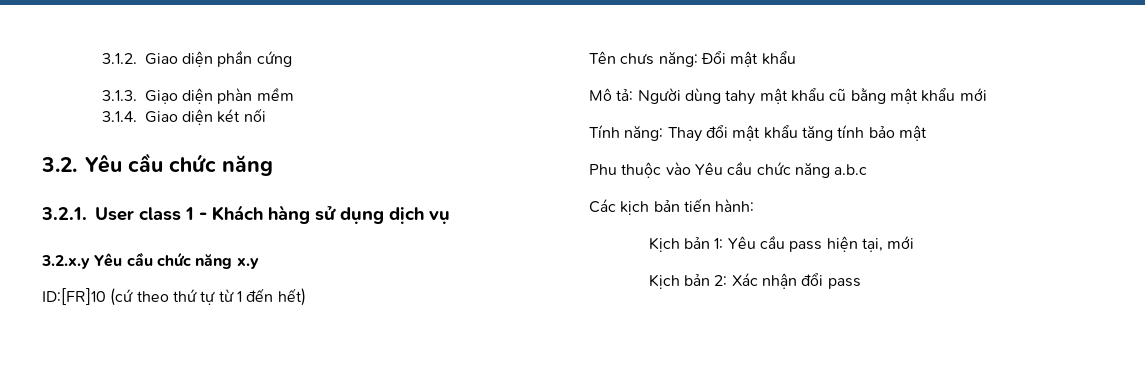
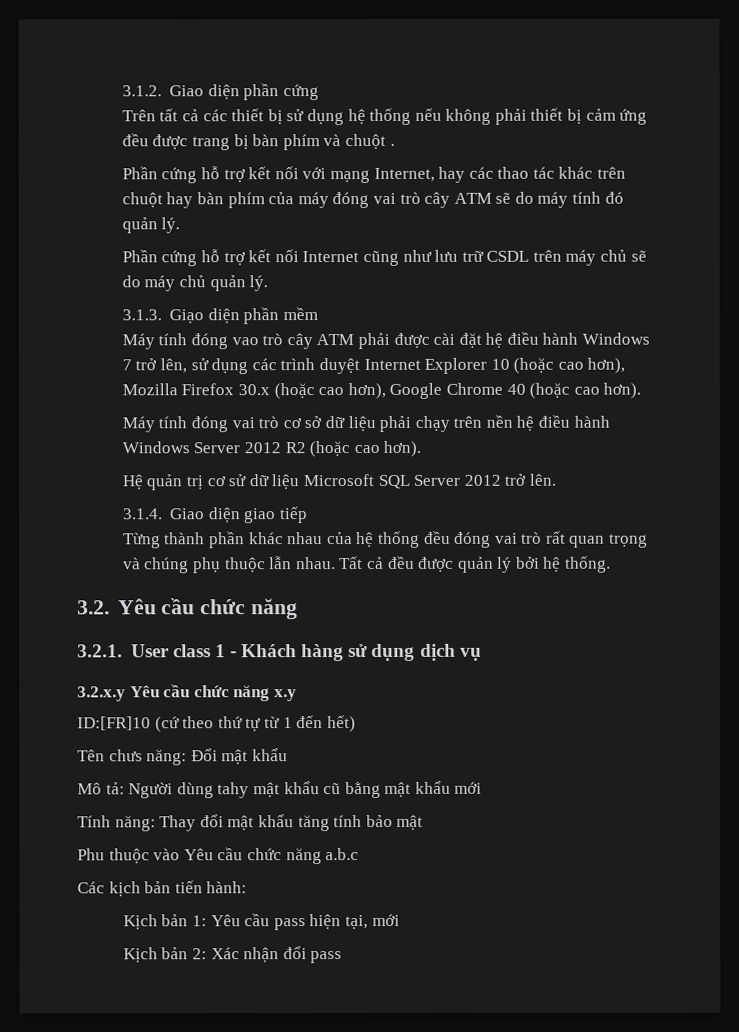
+ Trên tất cả các thiết bị sử dụng hệ thống nếu không phải thiết bị cảm ứng đều được trang bị bàn phím và chuột .
+ Phần cứng hỗ trợ kết nối với mạng Internet, hay các thao tác khác trên chuột hay bàn phím của máy đóng vai trò cây ATM sẽ do máy tính đó quản lý.
+ Phần cứng hỗ trợ kết nối Internet cũng như lưu trữ CSDL trên máy chủ sẽ do máy chủ quản lý.
- 3.1.3. Giạo diện phàn mềm
+ 3.1.3. Giạo diện phần mềm
- 3.1.4. Giao diện két nối
+ Máy tính đóng vao trò cây ATM phải được cài đặt hệ điều hành Windows 7 trở lên, sử dụng các trình duyệt Internet Explorer 10 (hoặc cao hơn), Mozilla Firefox 30.x (hoặc cao hơn), Google Chrome 40 (hoặc cao hơn).
+ Máy tính đóng vai trò cơ sở dữ liệu phải chạy trên nền hệ điều hành Windows Server 2012 R2 (hoặc cao hơn).
+ Hệ quản trị cơ sử dữ liệu Microsoft SQL Server 2012 trở lên.
+ 3.1.4. Giao diện giao tiếp
+ Từng thành phần khác nhau của hệ thống đều đóng vai trò rất quan trọng và chúng phụ thuộc lẫn nhau. Tất cả đều được quản lý bởi hệ thống.

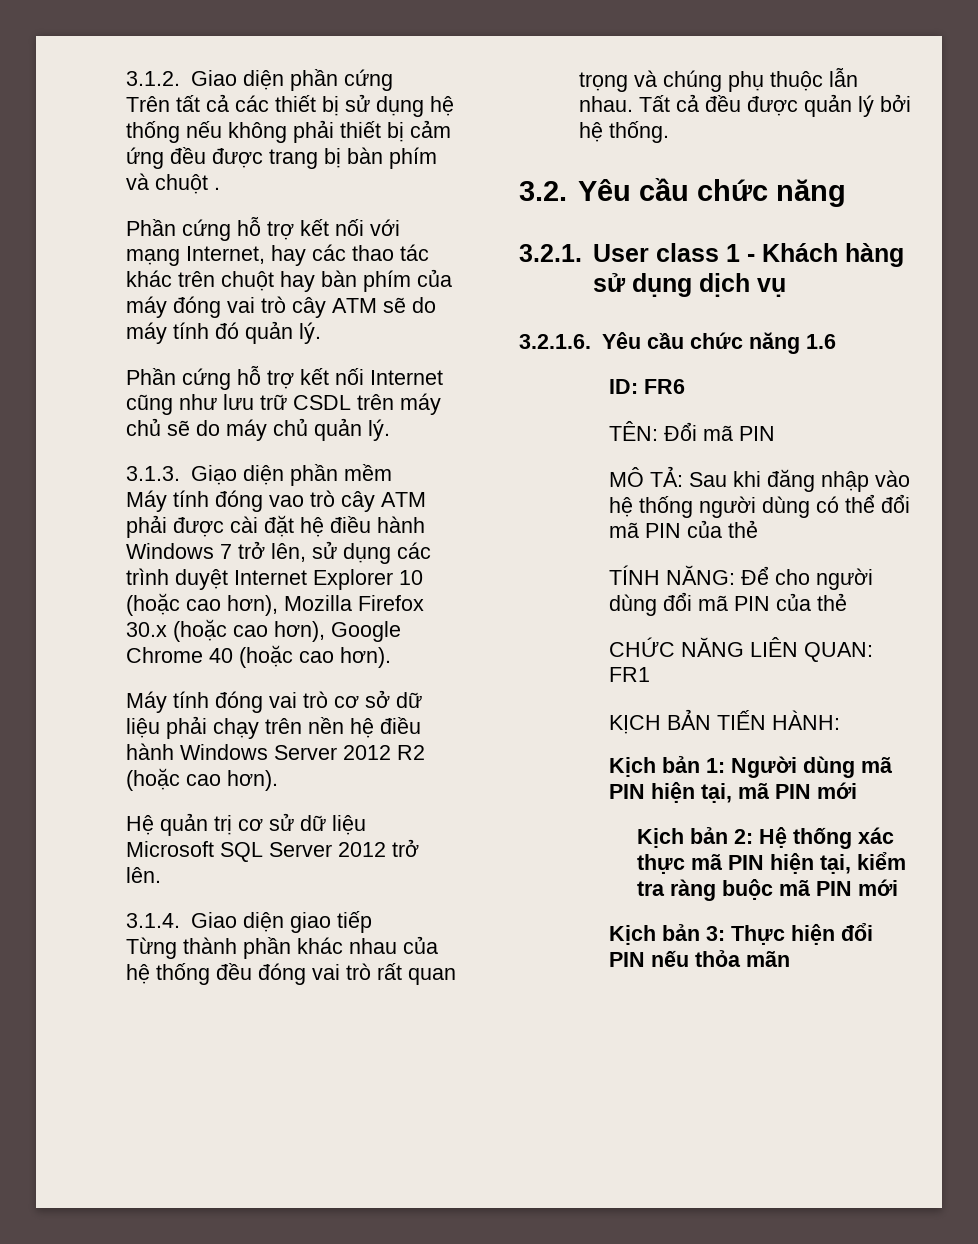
- 3.2.x.y Yêu cầu chức năng x.y
- ID:[FR]10 (cứ theo thứ tự từ 1 đến hết)
- Tên chưs năng: Đổi mật khẩu
- Mô tả: Người dùng tahy mật khẩu cũ bằng mật khẩu mới
- Tính năng: Thay đổi mật khẩu tăng tính bảo mật
- Phu thuộc vào Yêu cầu chức năng a.b.c
- Các kịch bản tiến hành:
- Kịch bản 1: Yêu cầu pass hiện tại, mới
- Kịch bản 2: Xác nhận đổi pass
+ 3.2.1.6. Yêu cầu chức năng 1.6
+ ID: FR6
+ TÊN: Đổi mã PIN
+ MÔ TẢ: Sau khi đăng nhập vào hệ thống người dùng có thể đổi mã PIN của thẻ
+ TÍNH NĂNG: Để cho người dùng đổi mã PIN của thẻ
+ CHỨC NĂNG LIÊN QUAN: FR1
+ KỊCH BẢN TIẾN HÀNH:
+ Kịch bản 1: Người dùng mã PIN hiện tại, mã PIN mới
+ Kịch bản 2: Hệ thống xác thực mã PIN hiện tại, kiểm tra ràng buộc mã PIN mới
+ Kịch bản 3: Thực hiện đổi PIN nếu thỏa mãn

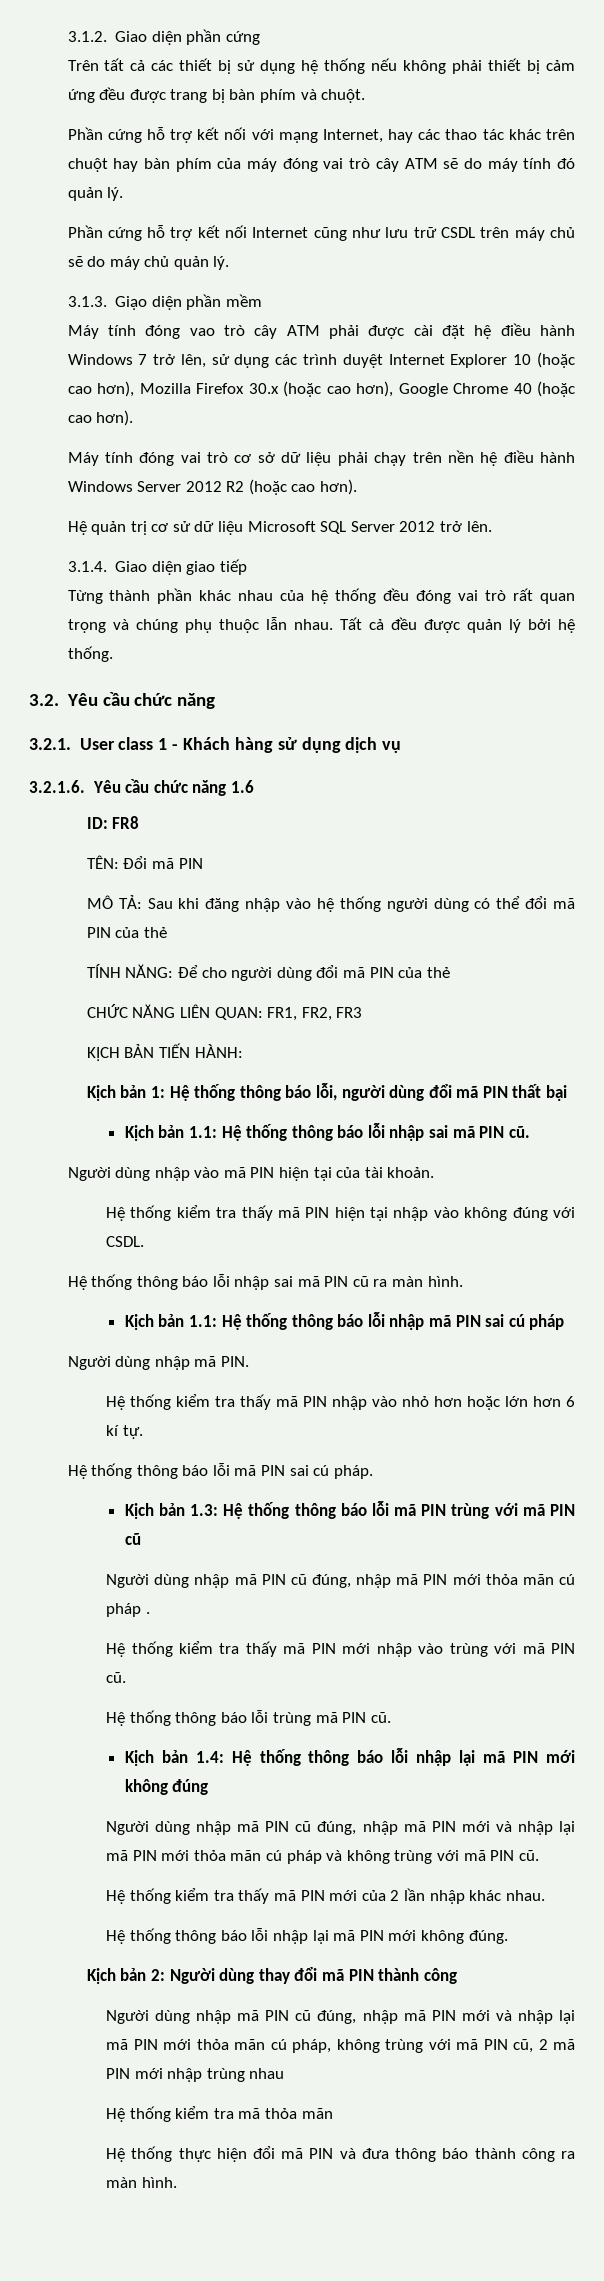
- Trên tất cả các thiết bị sử dụng hệ thống nếu không phải thiết bị cảm ứng đều được trang bị bàn phím và chuột .
+ Trên tất cả các thiết bị sử dụng hệ thống nếu không phải thiết bị cảm ứng đều được trang bị bàn phím và chuột.
- ID: FR6
+ ID: FR8
- CHỨC NĂNG LIÊN QUAN: FR1
+ CHỨC NĂNG LIÊN QUAN: FR1, FR2, FR3
- Kịch bản 1: Người dùng mã PIN hiện tại, mã PIN mới
- Kịch bản 2: Hệ thống xác thực mã PIN hiện tại, kiểm tra ràng buộc mã PIN mới
- Kịch bản 3: Thực hiện đổi PIN nếu thỏa mãn
+ Kịch bản 1: Hệ thống thông báo lỗi, người dùng đổi mã PIN thất bại
+ Kịch bản 1.1: Hệ thống thông báo lỗi nhập sai mã PIN cũ.
+ Người dùng nhập vào mã PIN hiện tại của tài khoản.
+ Hệ thống kiểm tra thấy mã PIN hiện tại nhập vào không đúng với CSDL.
+ Hệ thống thông báo lỗi nhập sai mã PIN cũ ra màn hình.
+ Kịch bản 1.1: Hệ thống thông báo lỗi nhập mã PIN sai cú pháp
+ Người dùng nhập mã PIN.
+ Hệ thống kiểm tra thấy mã PIN nhập vào nhỏ hơn hoặc lớn hơn 6 kí tự.
+ Hệ thống thông báo lỗi mã PIN sai cú pháp.
+ Kịch bản 1.3: Hệ thống thông báo lỗi mã PIN trùng với mã PIN cũ
+ Người dùng nhập mã PIN cũ đúng, nhập mã PIN mới thỏa mãn cú pháp .
+ Hệ thống kiểm tra thấy mã PIN mới nhập vào trùng với mã PIN cũ.
+ Hệ thống thông báo lỗi trùng mã PIN cũ.
+ Kịch bản 1.4: Hệ thống thông báo lỗi nhập lại mã PIN mới không đúng
+ Người dùng nhập mã PIN cũ đúng, nhập mã PIN mới và nhập lại mã PIN mới thỏa mãn cú pháp và không trùng với mã PIN cũ.
+ Hệ thống kiểm tra thấy mã PIN mới của 2 lần nhập khác nhau.
+ Hệ thống thông báo lỗi nhập lại mã PIN mới không đúng.
+ Kịch bản 2: Người dùng thay đổi mã PIN thành công
+ Người dùng nhập mã PIN cũ đúng, nhập mã PIN mới và nhập lại mã PIN mới thỏa mãn cú pháp, không trùng với mã PIN cũ, 2 mã PIN mới nhập trùng nhau
+ Hệ thống kiểm tra mã thỏa mãn
+ Hệ thống thực hiện đổi mã PIN và đưa thông báo thành công ra màn hình.

